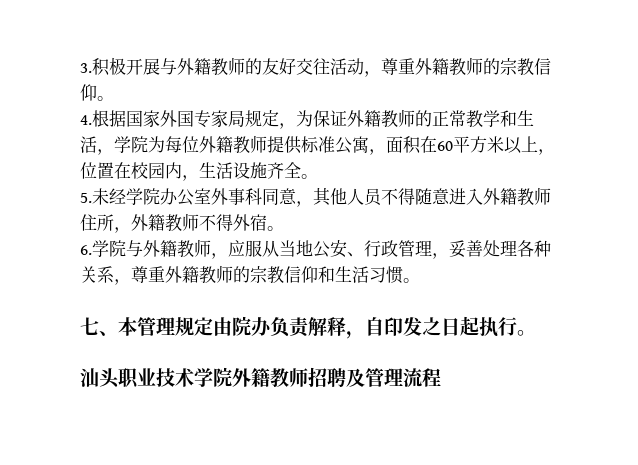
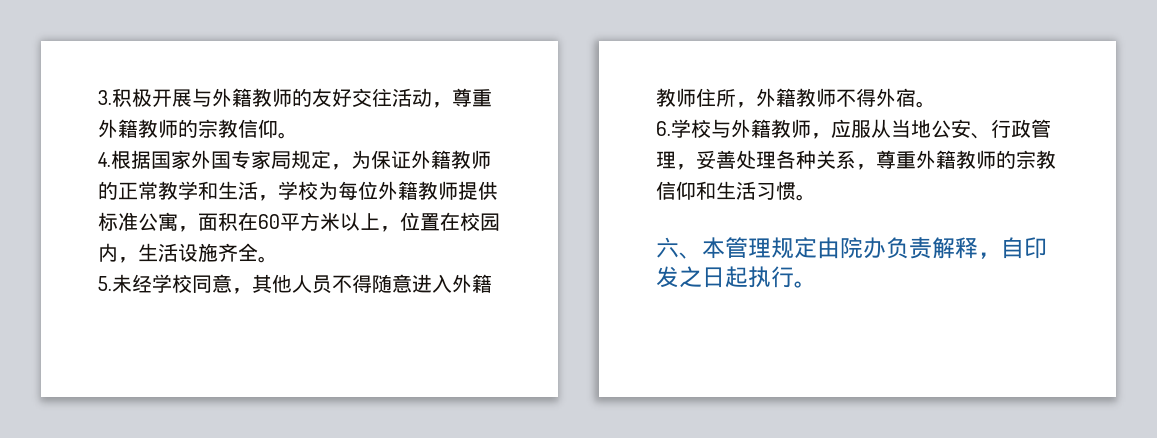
- 4.根据国家外国专家局规定，为保证外籍教师的正常教学和生活，学院为每位外籍教师提供标准公寓，面积在60平方米以上，位置在校园内，生活设施齐全。
+ 4.根据国家外国专家局规定，为保证外籍教师的正常教学和生活，学校为每位外籍教师提供标准公寓，面积在60平方米以上，位置在校园内，生活设施齐全。
- 5.未经学院办公室外事科同意，其他人员不得随意进入外籍教师住所，外籍教师不得外宿。
+ 5.未经学校同意，其他人员不得随意进入外籍教师住所，外籍教师不得外宿。
- 6.学院与外籍教师，应服从当地公安、行政管理，妥善处理各种关系，尊重外籍教师的宗教信仰和生活习惯。
+ 6.学校与外籍教师，应服从当地公安、行政管理，妥善处理各种关系，尊重外籍教师的宗教信仰和生活习惯。
- 七、本管理规定由院办负责解释，自印发之日起执行。
+ 六、本管理规定由院办负责解释，自印发之日起执行。
- 汕头职业技术学院外籍教师招聘及管理流程

